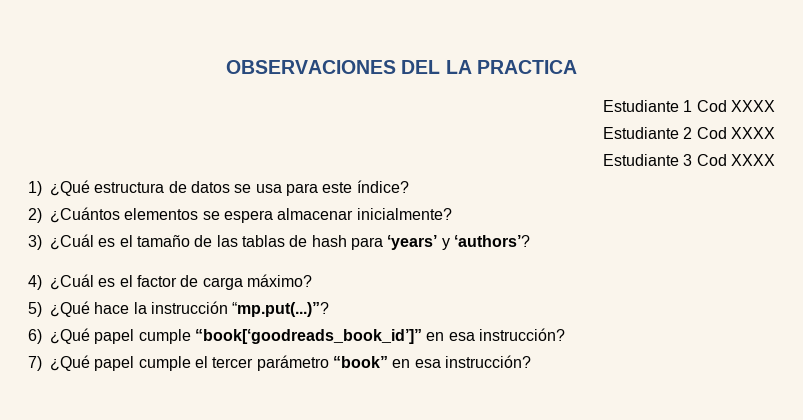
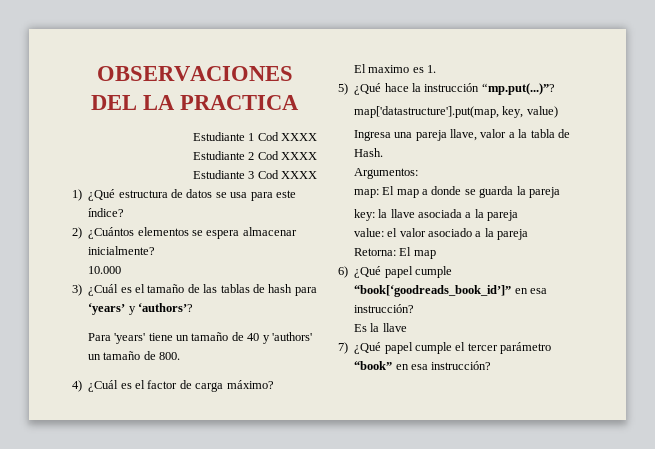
+ 10.000
+ Para 'years' tiene un tamaño de 40 y 'authors' un tamaño de 800.
+ El maximo es 1.
+ map['datastructure'].put(map, key, value)
+ Ingresa una pareja llave, valor a la tabla de Hash.
+ Argumentos:
+ map: El map a donde se guarda la pareja
+ key: la llave asociada a la pareja
+ value: el valor asociado a la pareja
+ Retorna: El map
+ Es la llave

